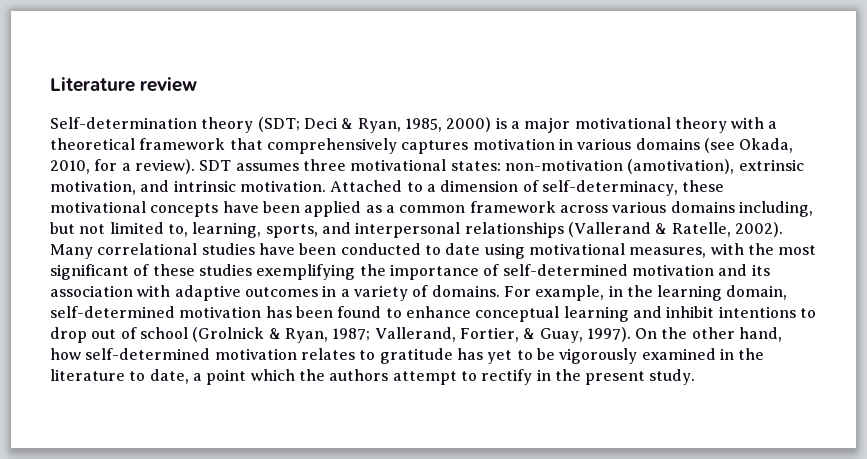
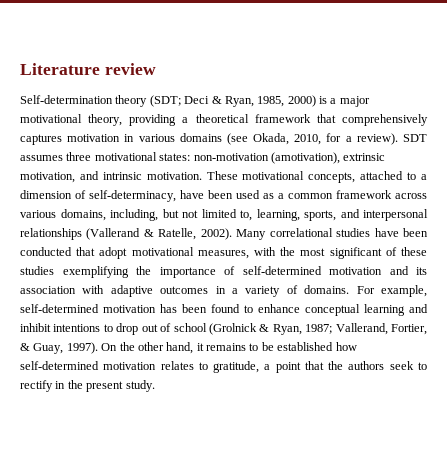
- Self-determination theory (SDT; Deci & Ryan, 1985, 2000) is a major motivational theory with a theoretical framework that comprehensively captures motivation in various domains (see Okada, 2010, for a review).
+ Self-determination theory (SDT; Deci & Ryan, 1985, 2000) is a major motivational theory, providing a theoretical framework that comprehensively captures motivation in various domains (see Okada, 2010, for a review).
- Attached to a dimension of self-determinacy, these motivational concepts have been applied as a common framework across various domains including, but not limited to, learning, sports, and interpersonal relationships (Vallerand & Ratelle, 2002).
+ These motivational concepts, attached to a dimension of self-determinacy, have been used as a common framework across various domains, including, but not limited to, learning, sports, and interpersonal relationships (Vallerand & Ratelle, 2002).
- Many correlational studies have been conducted to date using motivational measures, with the most significant of these studies exemplifying the importance of self-determined motivation and its association with adaptive outcomes in a variety of domains.
+ Many correlational studies have been conducted that adopt motivational measures, with the most significant of these studies exemplifying the importance of self-determined motivation and its association with adaptive outcomes in a variety of domains.
- For example, in the learning domain, self-determined motivation has been found to enhance conceptual learning and inhibit intentions to drop out of school (Grolnick & Ryan, 1987; Vallerand, Fortier, & Guay, 1997).
+ For example, self-determined motivation has been found to enhance conceptual learning and inhibit intentions to drop out of school (Grolnick & Ryan, 1987; Vallerand, Fortier, & Guay, 1997).
- On the other hand, how self-determined motivation relates to gratitude has yet to be vigorously examined in the literature to date, a point which the authors attempt to rectify in the present study.
+ On the other hand, it remains to be established how self-determined motivation relates to gratitude, a point that the authors seek to rectify in the present study.

